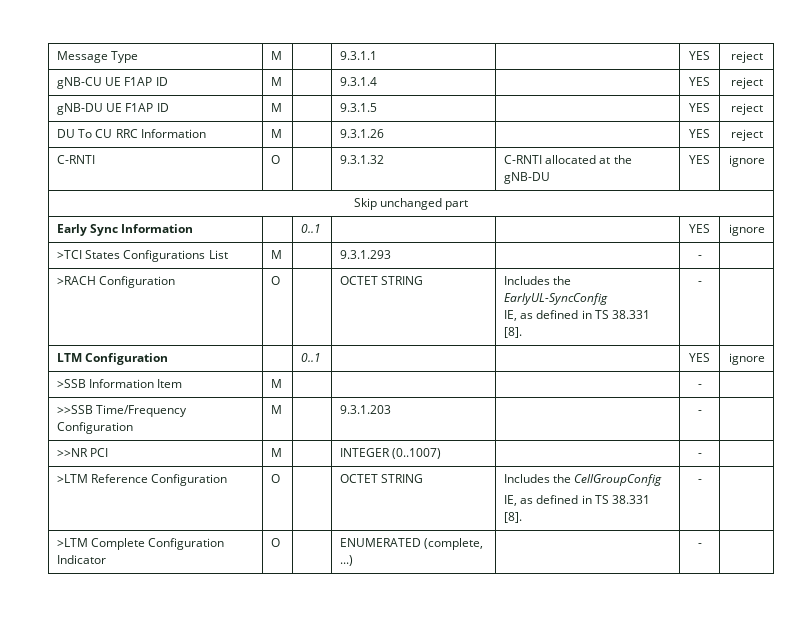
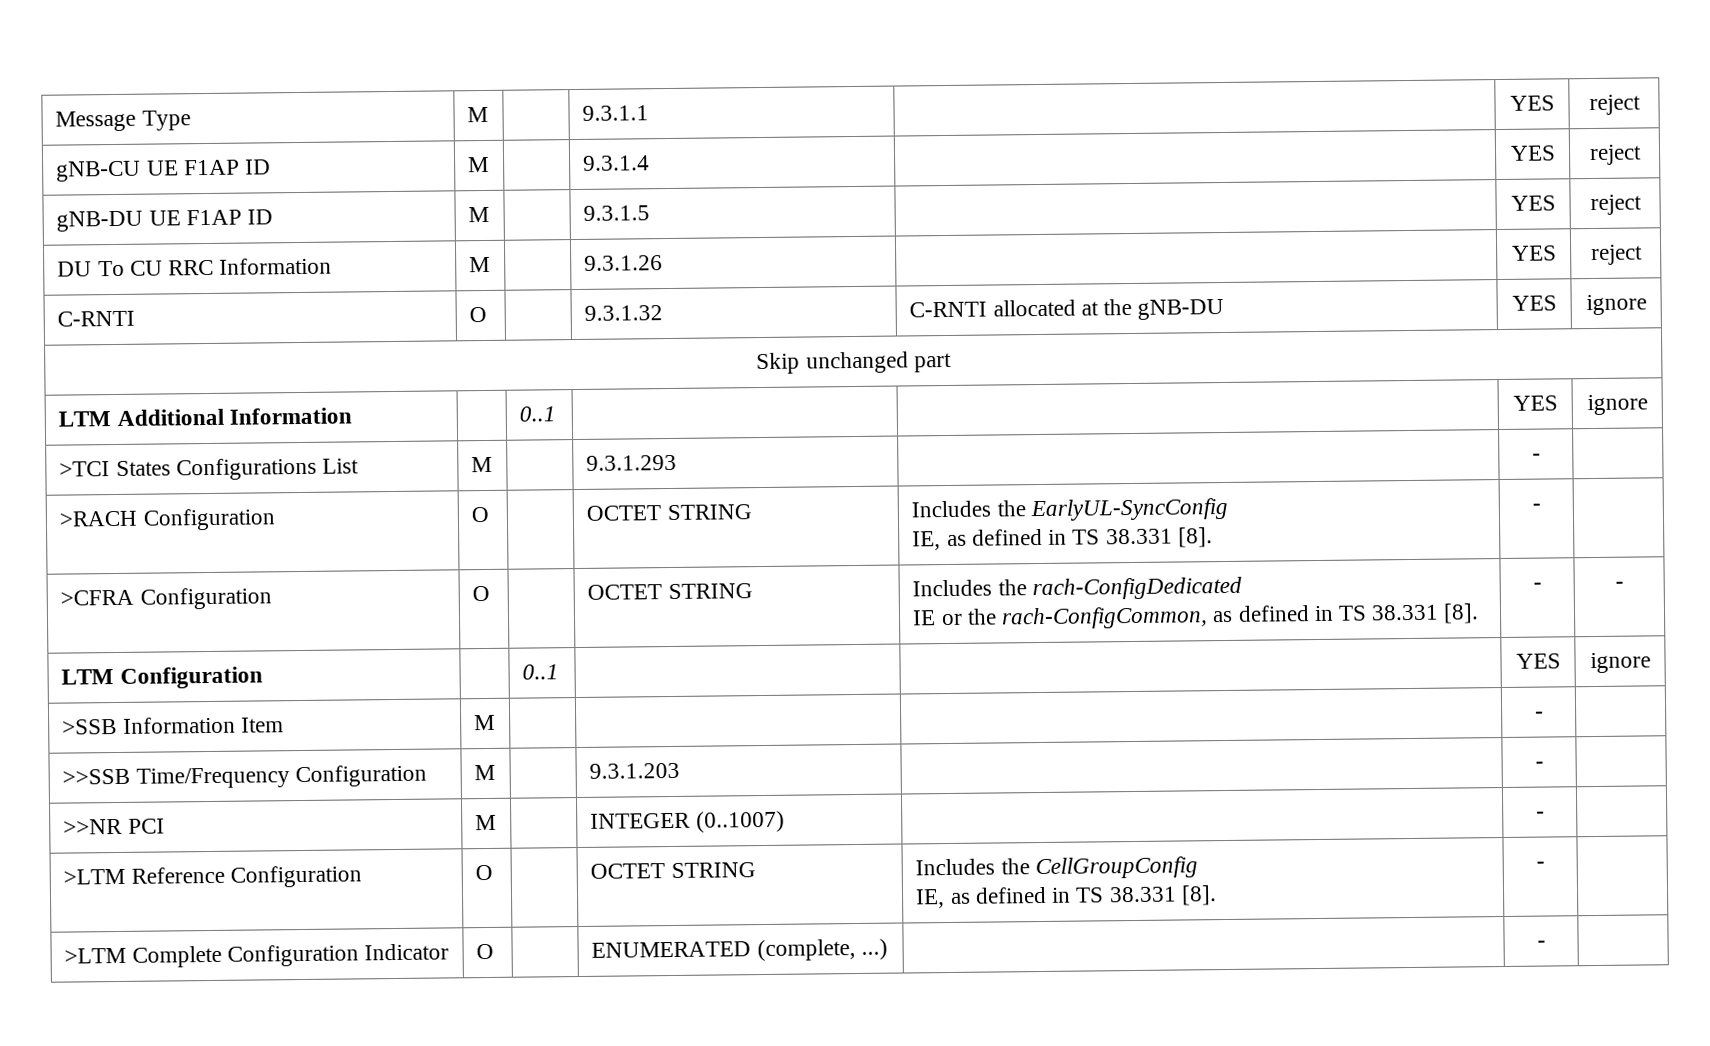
- Early Sync Information | | 0..1 | | | YES | ignore
+ LTM Additional Information | | 0..1 | | | YES | ignore
+ >CFRA Configuration | O | | OCTET STRING | Includes the rach-ConfigDedicated
+ IE or the rach-ConfigCommon, as defined in TS 38.331 [8]. | - | -

